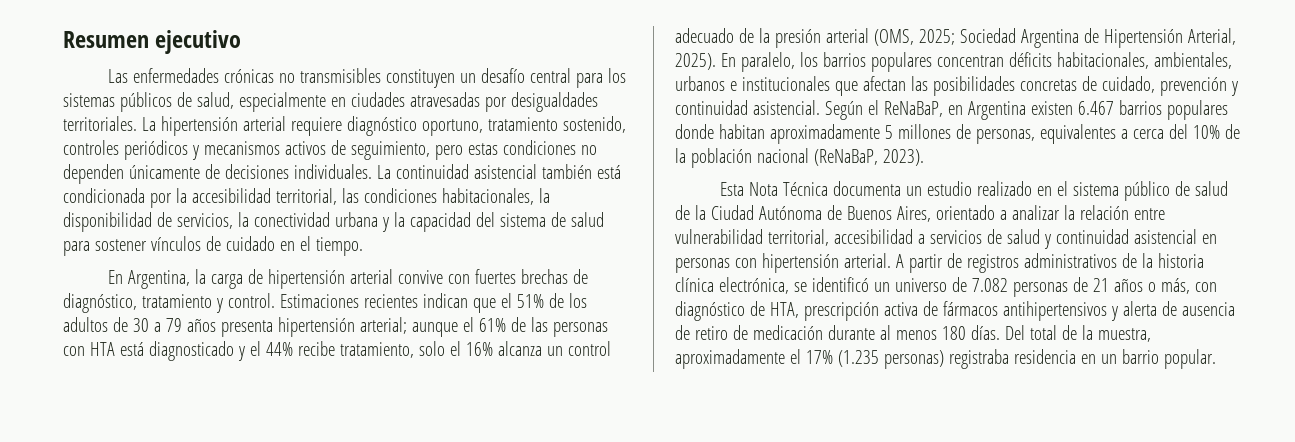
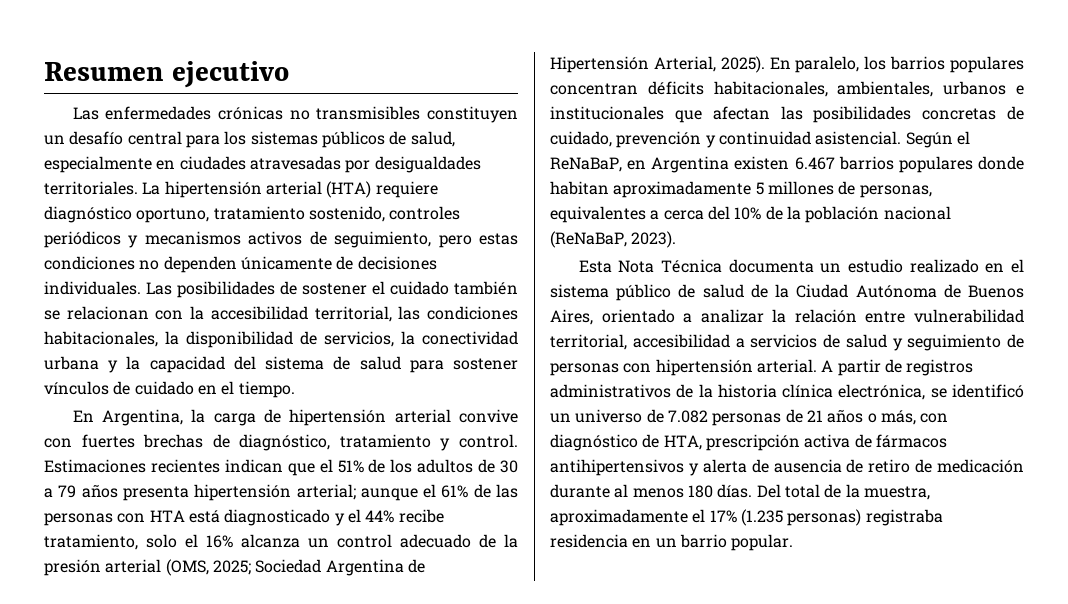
- La hipertensión arterial requiere diagnóstico oportuno, tratamiento sostenido, controles periódicos y mecanismos activos de seguimiento, pero estas condiciones no dependen únicamente de decisiones individuales.
+ La hipertensión arterial (HTA) requiere diagnóstico oportuno, tratamiento sostenido, controles periódicos y mecanismos activos de seguimiento, pero estas condiciones no dependen únicamente de decisiones individuales.
- La continuidad asistencial también está condicionada por la accesibilidad territorial, las condiciones habitacionales, la disponibilidad de servicios, la conectividad urbana y la capacidad del sistema de salud para sostener vínculos de cuidado en el tiempo.
+ Las posibilidades de sostener el cuidado también se relacionan con la accesibilidad territorial, las condiciones habitacionales, la disponibilidad de servicios, la conectividad urbana y la capacidad del sistema de salud para sostener vínculos de cuidado en el tiempo.
- Esta Nota Técnica documenta un estudio realizado en el sistema público de salud de la Ciudad Autónoma de Buenos Aires, orientado a analizar la relación entre vulnerabilidad territorial, accesibilidad a servicios de salud y continuidad asistencial en personas con hipertensión arterial.
+ Esta Nota Técnica documenta un estudio realizado en el sistema público de salud de la Ciudad Autónoma de Buenos Aires, orientado a analizar la relación entre vulnerabilidad territorial, accesibilidad a servicios de salud y seguimiento de personas con hipertensión arterial.

